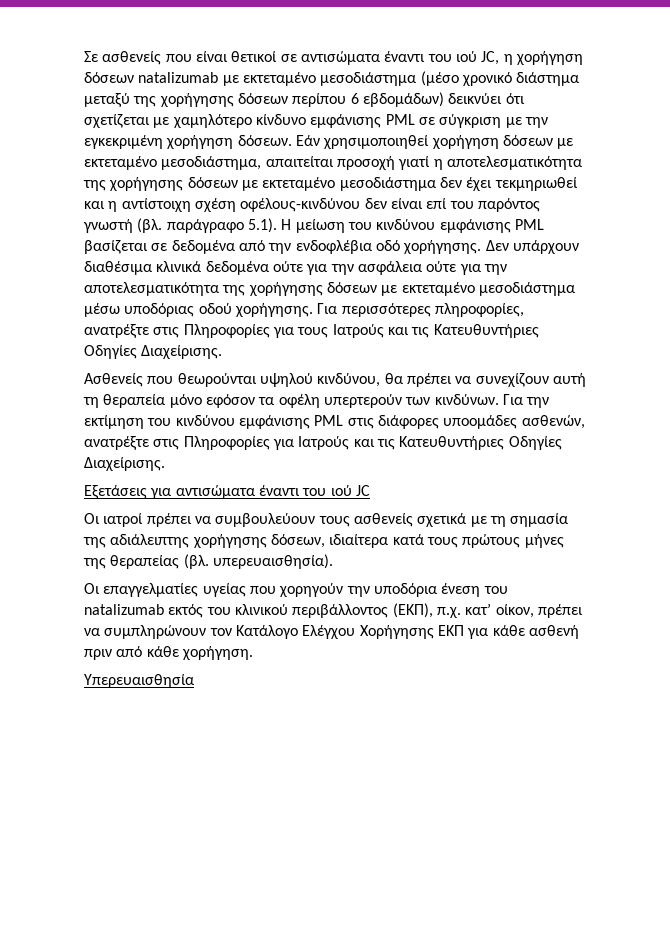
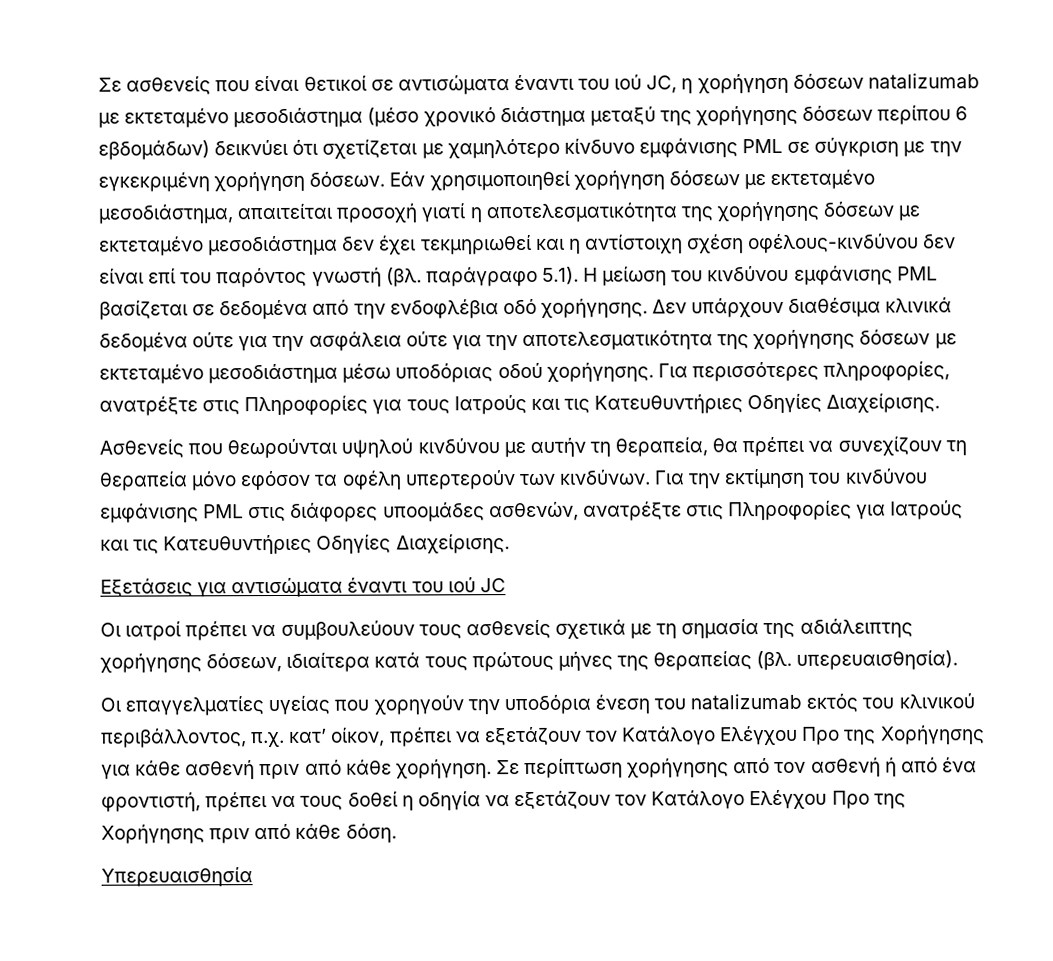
- Ασθενείς που θεωρούνται υψηλού κινδύνου, θα πρέπει να συνεχίζουν αυτή τη θεραπεία μόνο εφόσον τα οφέλη υπερτερούν των κινδύνων.
+ Ασθενείς που θεωρούνται υψηλού κινδύνου με αυτήν τη θεραπεία, θα πρέπει να συνεχίζουν τη θεραπεία μόνο εφόσον τα οφέλη υπερτερούν των κινδύνων.
- Οι επαγγελματίες υγείας που χορηγούν την υποδόρια ένεση του natalizumab εκτός του κλινικού περιβάλλοντος (ΕΚΠ), π.χ. κατ’ οίκον, πρέπει να συμπληρώνουν τον Κατάλογο Ελέγχου Χορήγησης ΕΚΠ για κάθε ασθενή πριν από κάθε χορήγηση.
+ Οι επαγγελματίες υγείας που χορηγούν την υποδόρια ένεση του natalizumab εκτός του κλινικού περιβάλλοντος, π.χ. κατ’ οίκον, πρέπει να εξετάζουν τον Κατάλογο Ελέγχου Προ της Χορήγησης για κάθε ασθενή πριν από κάθε χορήγηση. Σε περίπτωση χορήγησης από τον ασθενή ή από ένα φροντιστή, πρέπει να τους δοθεί η οδηγία να εξετάζουν τον Κατάλογο Ελέγχου Προ της Χορήγησης πριν από κάθε δόση.

